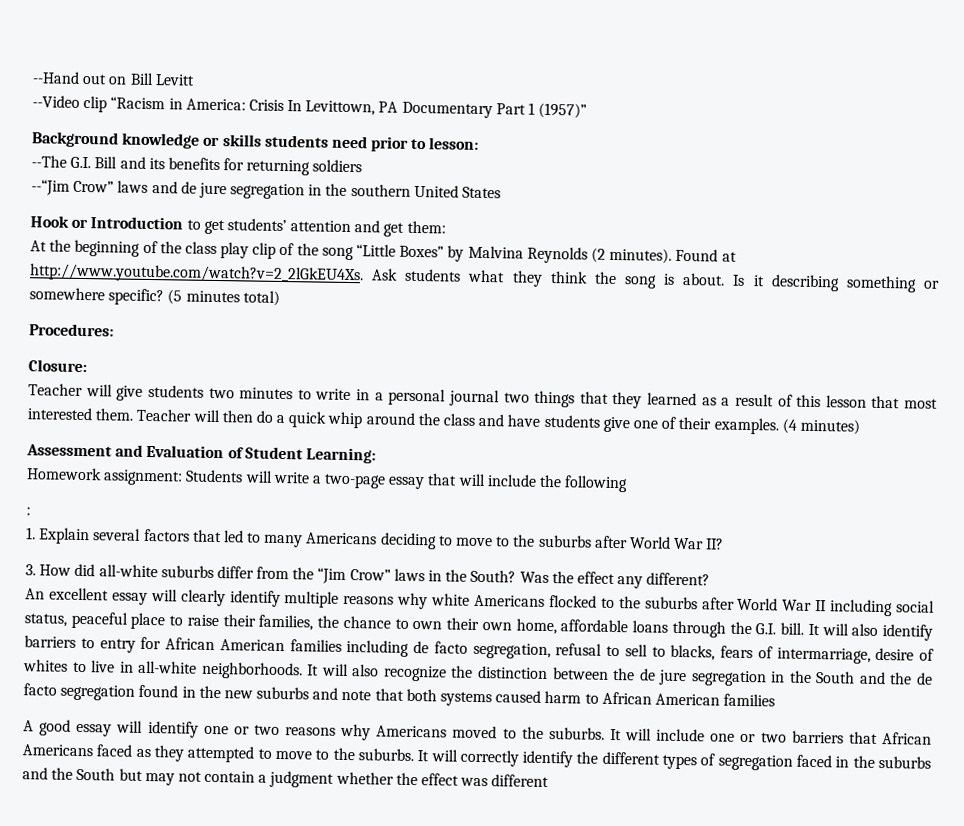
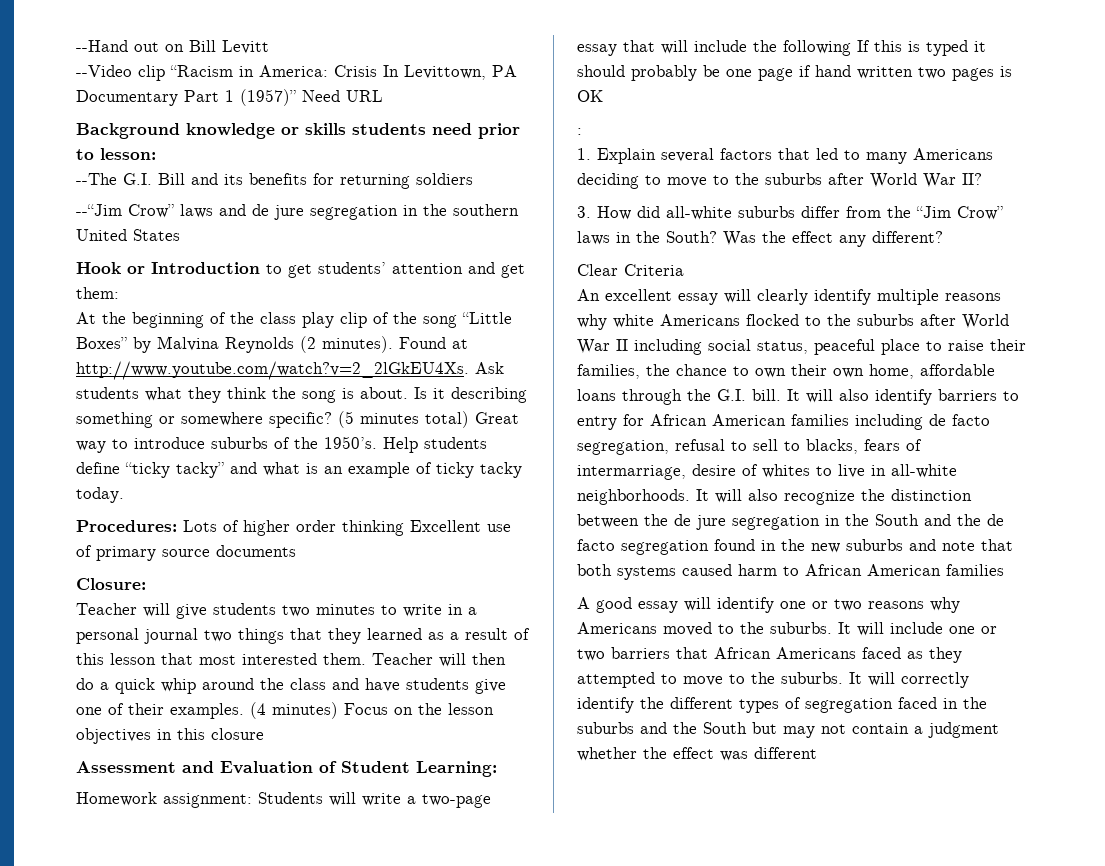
- --Video clip “Racism in America: Crisis In Levittown, PA Documentary Part 1 (1957)”
+ --Video clip “Racism in America: Crisis In Levittown, PA Documentary Part 1 (1957)” Need URL
- (5 minutes total)
- Procedures:
+ (5 minutes total) Great way to introduce suburbs of the 1950’s. Help students define “ticky tacky” and what is an example of ticky tacky today.
+ Procedures: Lots of higher order thinking Excellent use of primary source documents
- (4 minutes)
+ (4 minutes) Focus on the lesson objectives in this closure
- Homework assignment: Students will write a two-page essay that will include the following
+ Homework assignment: Students will write a two-page essay that will include the following If this is typed it should probably be one page if hand written two pages is OK
+ Clear Criteria

